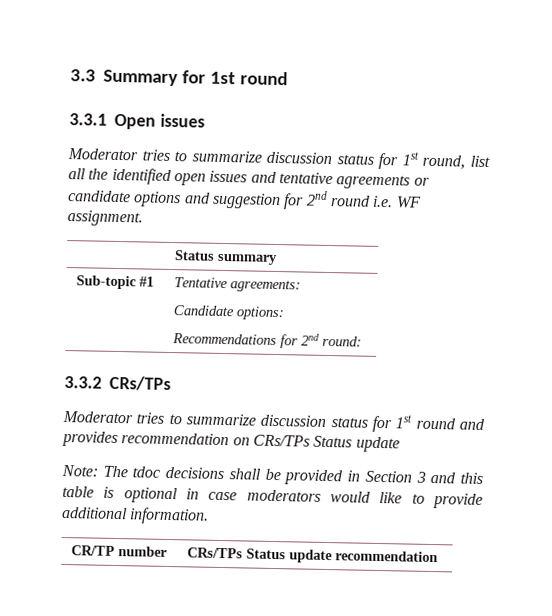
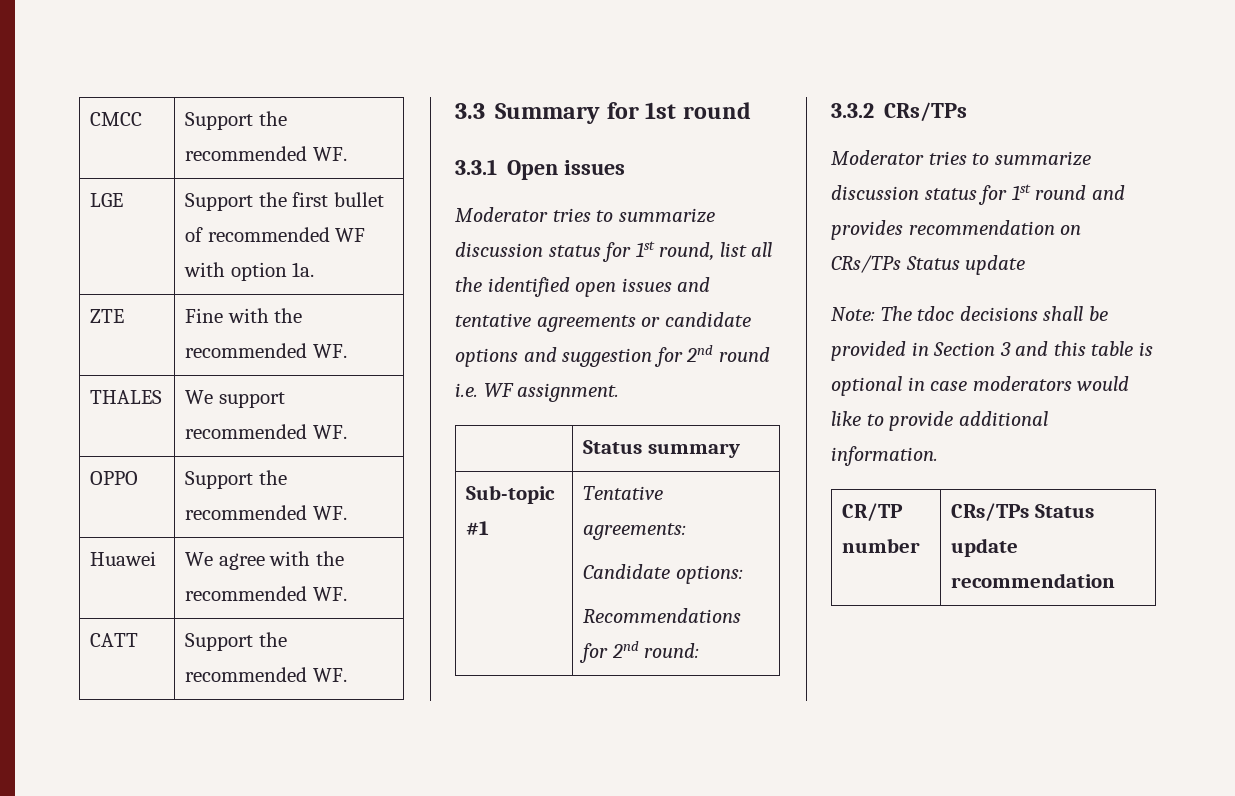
+ CMCC | Support the recommended WF.
+ LGE | Support the first bullet of recommended WF with option 1a.
+ ZTE | Fine with the recommended WF.
+ THALES | We support recommended WF.
+ OPPO | Support the recommended WF.
+ Huawei | We agree with the recommended WF.
+ CATT | Support the recommended WF.

